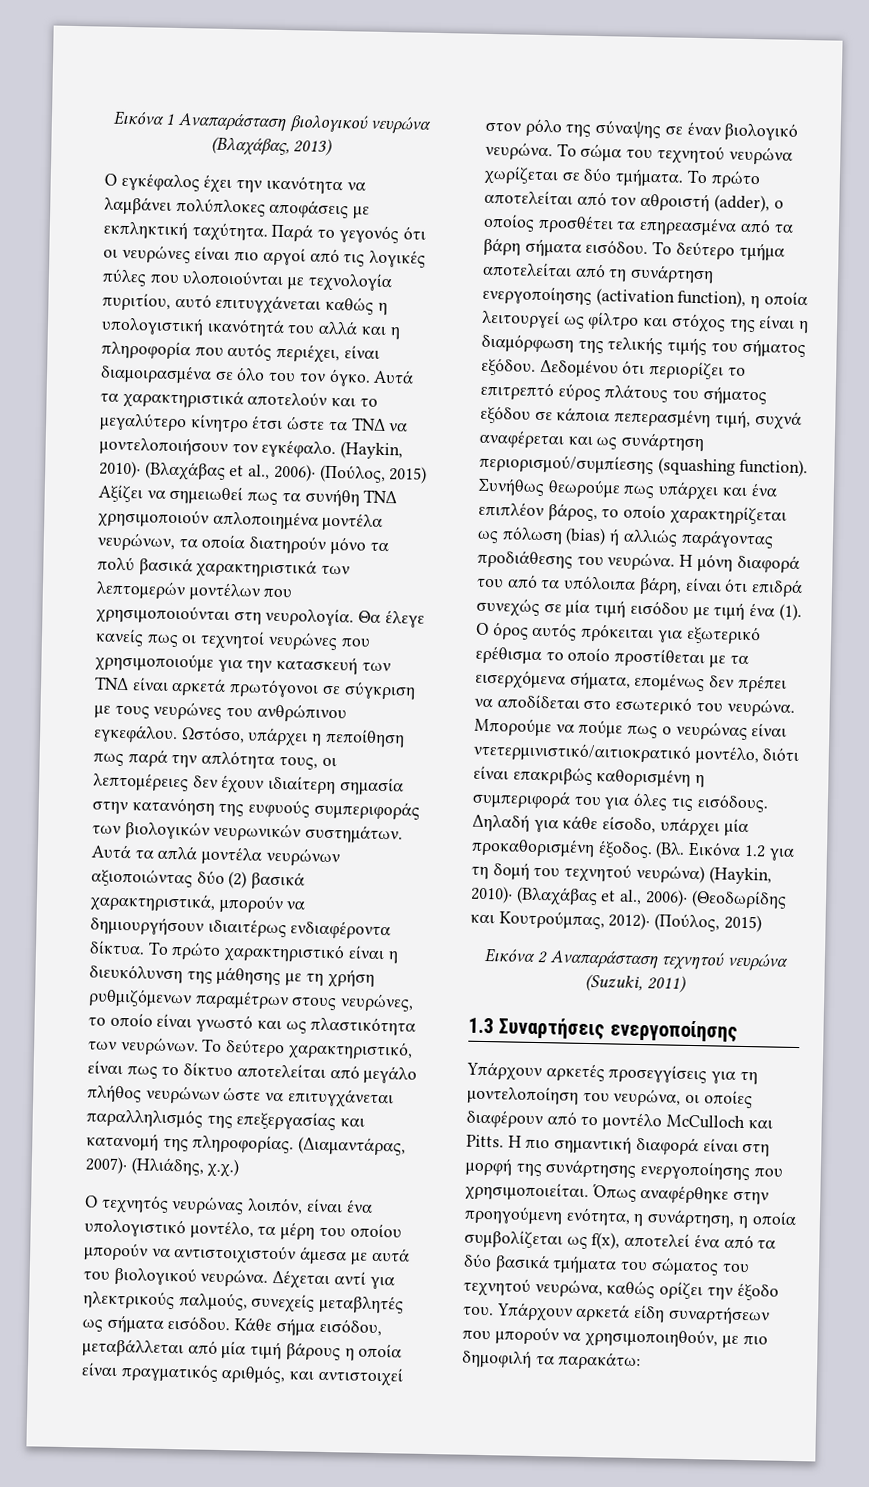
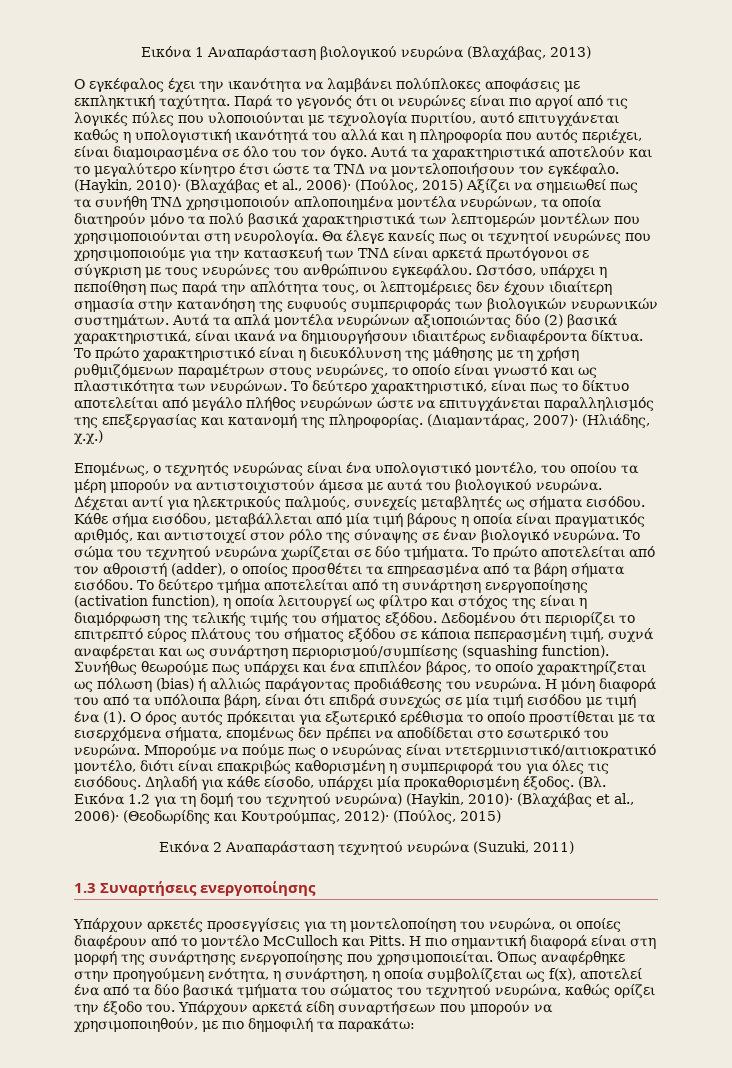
- Αυτά τα απλά μοντέλα νευρώνων αξιοποιώντας δύο (2) βασικά χαρακτηριστικά, μπορούν να δημιουργήσουν ιδιαιτέρως ενδιαφέροντα δίκτυα.
+ Αυτά τα απλά μοντέλα νευρώνων αξιοποιώντας δύο (2) βασικά χαρακτηριστικά, είναι ικανά να δημιουργήσουν ιδιαιτέρως ενδιαφέροντα δίκτυα.
- Ο τεχνητός νευρώνας λοιπόν, είναι ένα υπολογιστικό μοντέλο, τα μέρη του οποίου μπορούν να αντιστοιχιστούν άμεσα με αυτά του βιολογικού νευρώνα.
+ Επομένως, ο τεχνητός νευρώνας είναι ένα υπολογιστικό μοντέλο, του οποίου τα μέρη μπορούν να αντιστοιχιστούν άμεσα με αυτά του βιολογικού νευρώνα.

